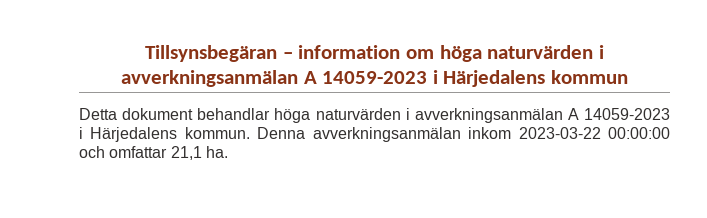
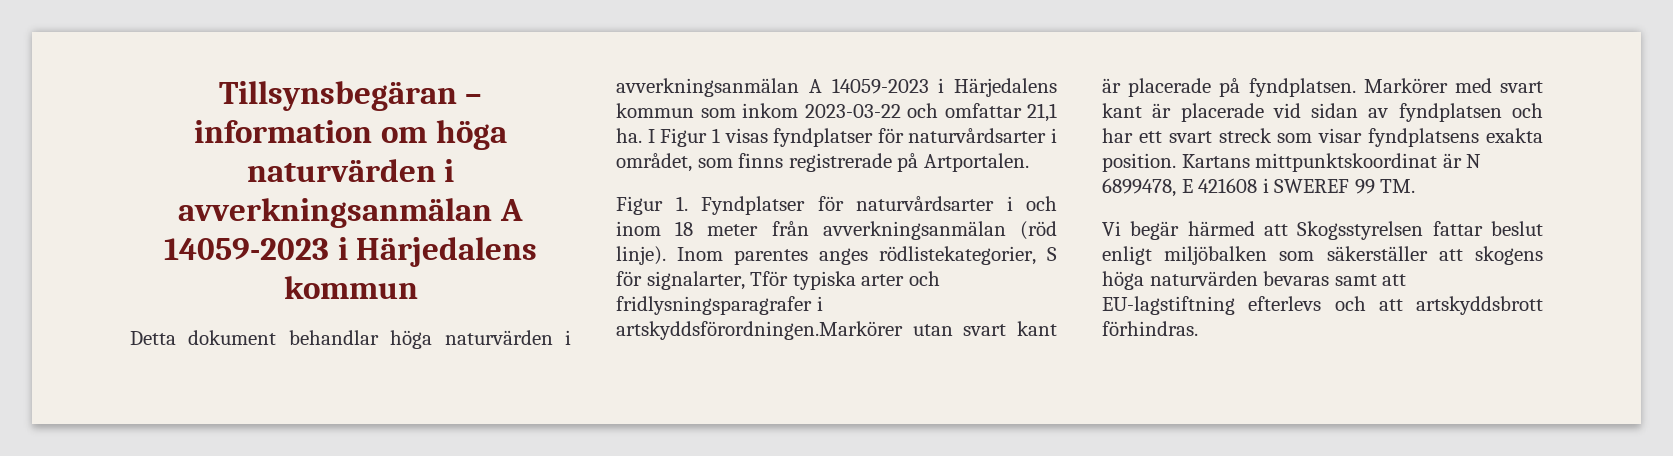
- Detta dokument behandlar höga naturvärden i avverkningsanmälan A 14059-2023 i Härjedalens kommun. Denna avverkningsanmälan inkom 2023-03-22 00:00:00 och omfattar 21,1 ha.
+ Detta dokument behandlar höga naturvärden i avverkningsanmälan A 14059-2023 i Härjedalens kommun som inkom 2023-03-22 och omfattar 21,1 ha.
+ I Figur 1 visas fyndplatser för naturvårdsarter i området, som finns registrerade på Artportalen.
+ Figur 1. Fyndplatser för naturvårdsarter i och inom 18 meter från avverkningsanmälan (röd linje). Inom parentes anges rödlistekategorier, S för signalarter, Tför typiska arter och fridlysningsparagrafer i artskyddsförordningen.Markörer utan svart kant är placerade på fyndplatsen. Markörer med svart kant är placerade vid sidan av fyndplatsen och har ett svart streck som visar fyndplatsens exakta position. Kartans mittpunktskoordinat är N 6899478, E 421608 i SWEREF 99 TM.
+ Vi begär härmed att Skogsstyrelsen fattar beslut enligt miljöbalken som säkerställer att skogens höga naturvärden bevaras samt att EU-lagstiftning efterlevs och att artskyddsbrott förhindras.

